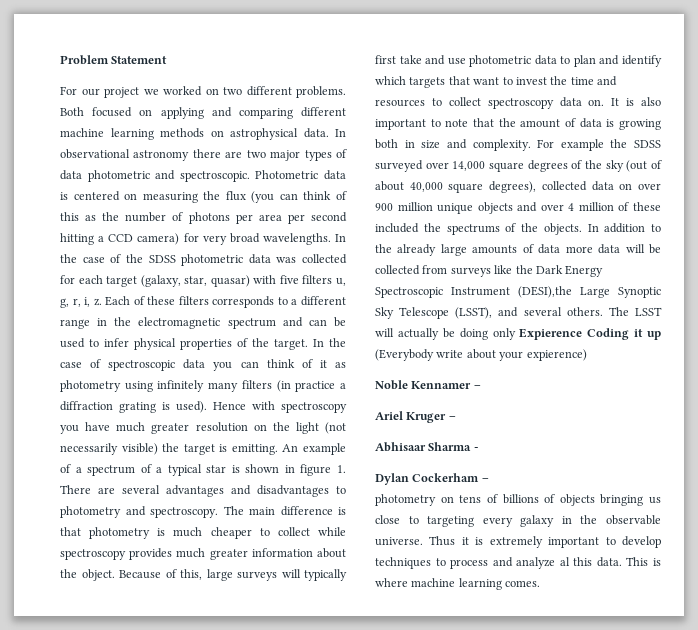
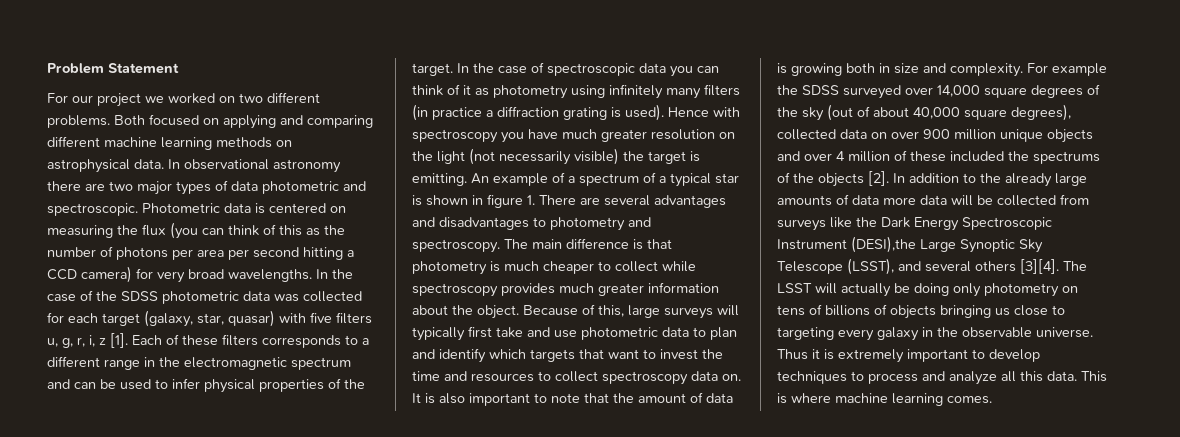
- In the case of the SDSS photometric data was collected for each target (galaxy, star, quasar) with five filters u, g, r, i, z.
+ In the case of the SDSS photometric data was collected for each target (galaxy, star, quasar) with five filters u, g, r, i, z [1].
- For example the SDSS surveyed over 14,000 square degrees of the sky (out of about 40,000 square degrees), collected data on over 900 million unique objects and over 4 million of these included the spectrums of the objects.
+ For example the SDSS surveyed over 14,000 square degrees of the sky (out of about 40,000 square degrees), collected data on over 900 million unique objects and over 4 million of these included the spectrums of the objects [2].
- In addition to the already large amounts of data more data will be collected from surveys like the Dark Energy Spectroscopic Instrument (DESI),the Large Synoptic Sky Telescope (LSST), and several others.
+ In addition to the already large amounts of data more data will be collected from surveys like the Dark Energy Spectroscopic Instrument (DESI),the Large Synoptic Sky Telescope (LSST), and several others [3][4].
- The LSST will actually be doing only Expierence Coding it up (Everybody write about your expierence)
- Noble Kennamer –
- Ariel Kruger –
- Abhisaar Sharma -
- Dylan Cockerham –
- photometry on tens of billions of objects bringing us close to targeting every galaxy in the observable universe.
+ The LSST will actually be doing only photometry on tens of billions of objects bringing us close to targeting every galaxy in the observable universe.
- Thus it is extremely important to develop techniques to process and analyze al this data.
+ Thus it is extremely important to develop techniques to process and analyze all this data.

